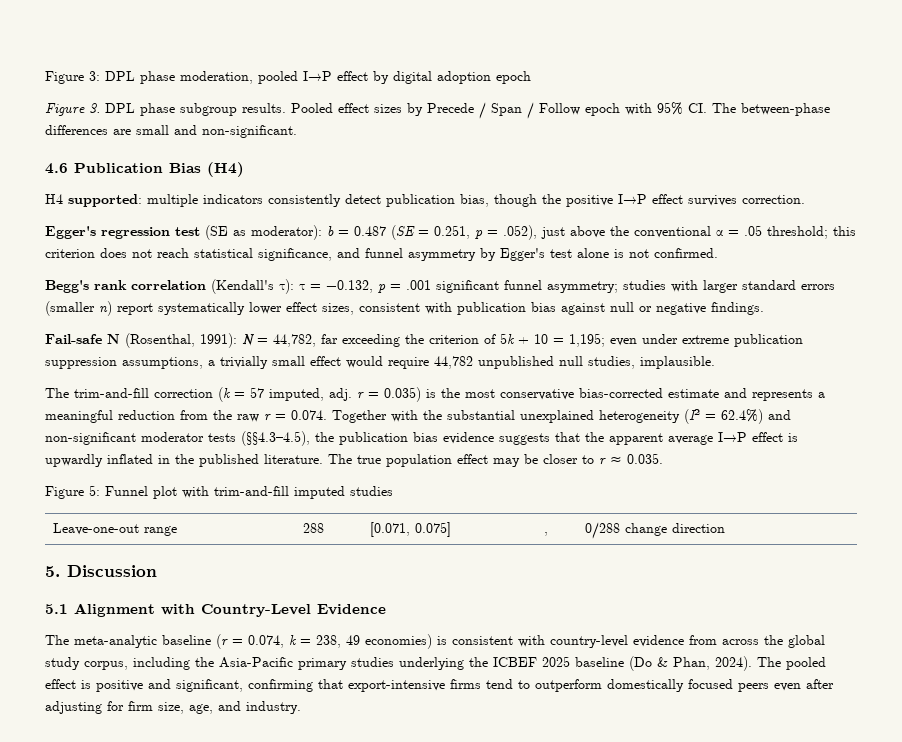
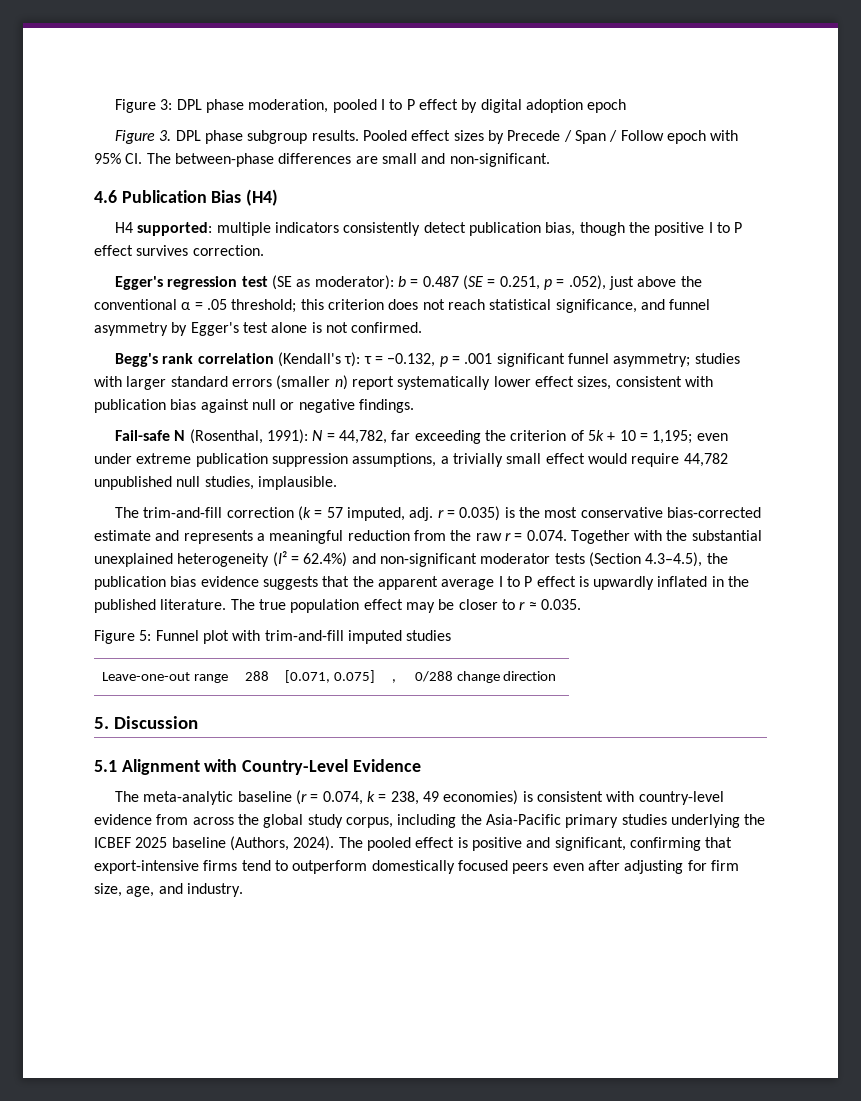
- Figure 3: DPL phase moderation, pooled I→P effect by digital adoption epoch
+ Figure 3: DPL phase moderation, pooled I to P effect by digital adoption epoch
- H4 supported: multiple indicators consistently detect publication bias, though the positive I→P effect survives correction.
+ H4 supported: multiple indicators consistently detect publication bias, though the positive I to P effect survives correction.
- The trim-and-fill correction (k = 57 imputed, adj. r = 0.035) is the most conservative bias-corrected estimate and represents a meaningful reduction from the raw r = 0.074. Together with the substantial unexplained heterogeneity (I² = 62.4%) and non-significant moderator tests (§§4.3–4.5), the publication bias evidence suggests that the apparent average I→P effect is upwardly inflated in the published literature.
+ The trim-and-fill correction (k = 57 imputed, adj. r = 0.035) is the most conservative bias-corrected estimate and represents a meaningful reduction from the raw r = 0.074. Together with the substantial unexplained heterogeneity (I² = 62.4%) and non-significant moderator tests (Section 4.3–4.5), the publication bias evidence suggests that the apparent average I to P effect is upwardly inflated in the published literature.
- The meta-analytic baseline (r = 0.074, k = 238, 49 economies) is consistent with country-level evidence from across the global study corpus, including the Asia-Pacific primary studies underlying the ICBEF 2025 baseline (Do & Phan, 2024).
+ The meta-analytic baseline (r = 0.074, k = 238, 49 economies) is consistent with country-level evidence from across the global study corpus, including the Asia-Pacific primary studies underlying the ICBEF 2025 baseline (Authors, 2024).

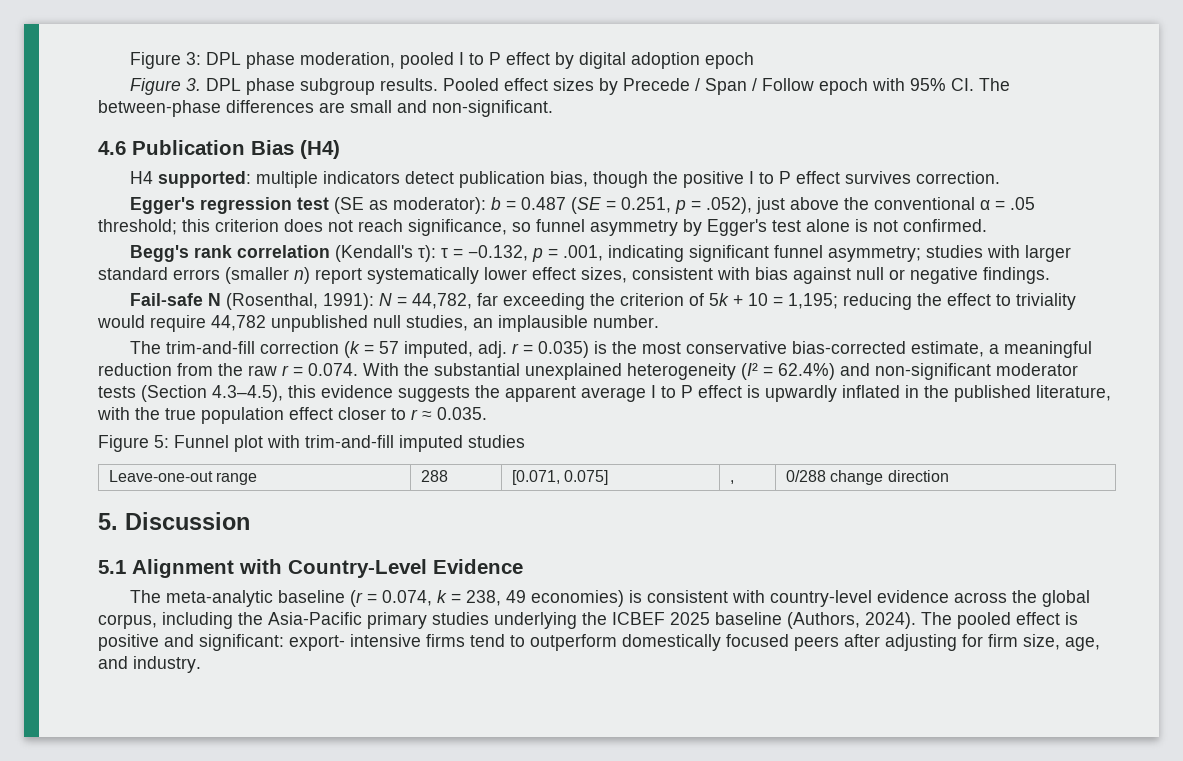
- H4 supported: multiple indicators consistently detect publication bias, though the positive I to P effect survives correction.
+ H4 supported: multiple indicators detect publication bias, though the positive I to P effect survives correction.
- Egger's regression test (SE as moderator): b = 0.487 (SE = 0.251, p = .052), just above the conventional α = .05 threshold; this criterion does not reach statistical significance, and funnel asymmetry by Egger's test alone is not confirmed.
+ Egger's regression test (SE as moderator): b = 0.487 (SE = 0.251, p = .052), just above the conventional α = .05 threshold; this criterion does not reach significance, so funnel asymmetry by Egger's test alone is not confirmed.
- Begg's rank correlation (Kendall's τ): τ = −0.132, p = .001 significant funnel asymmetry; studies with larger standard errors (smaller n) report systematically lower effect sizes, consistent with publication bias against null or negative findings.
+ Begg's rank correlation (Kendall's τ): τ = −0.132, p = .001, indicating significant funnel asymmetry; studies with larger standard errors (smaller n) report systematically lower effect sizes, consistent with bias against null or negative findings.
- Fail-safe N (Rosenthal, 1991): N = 44,782, far exceeding the criterion of 5k + 10 = 1,195; even under extreme publication suppression assumptions, a trivially small effect would require 44,782 unpublished null studies, implausible.
+ Fail-safe N (Rosenthal, 1991): N = 44,782, far exceeding the criterion of 5k + 10 = 1,195; reducing the effect to triviality would require 44,782 unpublished null studies, an implausible number.
- The trim-and-fill correction (k = 57 imputed, adj. r = 0.035) is the most conservative bias-corrected estimate and represents a meaningful reduction from the raw r = 0.074. Together with the substantial unexplained heterogeneity (I² = 62.4%) and non-significant moderator tests (Section 4.3–4.5), the publication bias evidence suggests that the apparent average I to P effect is upwardly inflated in the published literature. The true population effect may be closer to r ≈ 0.035.
+ The trim-and-fill correction (k = 57 imputed, adj. r = 0.035) is the most conservative bias-corrected estimate, a meaningful reduction from the raw r = 0.074. With the substantial unexplained heterogeneity (I² = 62.4%) and non-significant moderator tests (Section 4.3–4.5), this evidence suggests the apparent average I to P effect is upwardly inflated in the published literature, with the true population effect closer to r ≈ 0.035.
- The meta-analytic baseline (r = 0.074, k = 238, 49 economies) is consistent with country-level evidence from across the global study corpus, including the Asia-Pacific primary studies underlying the ICBEF 2025 baseline (Authors, 2024).
+ The meta-analytic baseline (r = 0.074, k = 238, 49 economies) is consistent with country-level evidence across the global corpus, including the Asia-Pacific primary studies underlying the ICBEF 2025 baseline (Authors, 2024).
- The pooled effect is positive and significant, confirming that export-intensive firms tend to outperform domestically focused peers even after adjusting for firm size, age, and industry.
+ The pooled effect is positive and significant: export- intensive firms tend to outperform domestically focused peers after adjusting for firm size, age, and industry.

